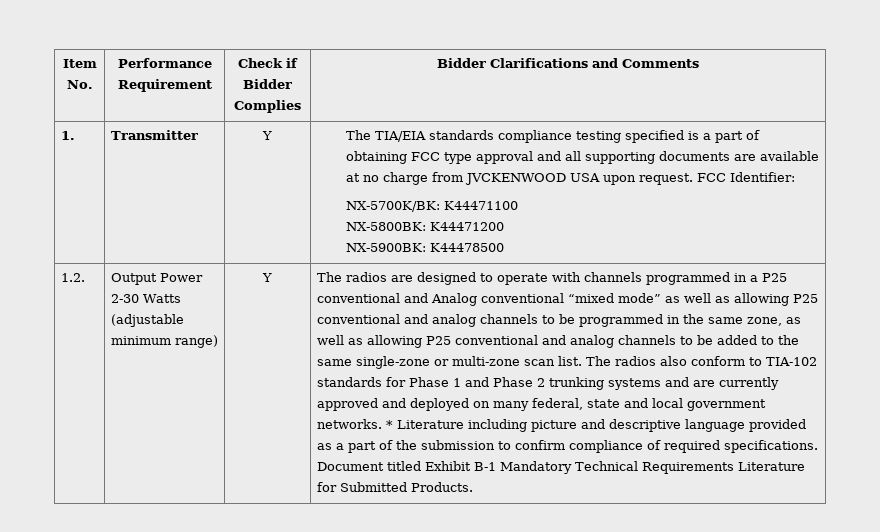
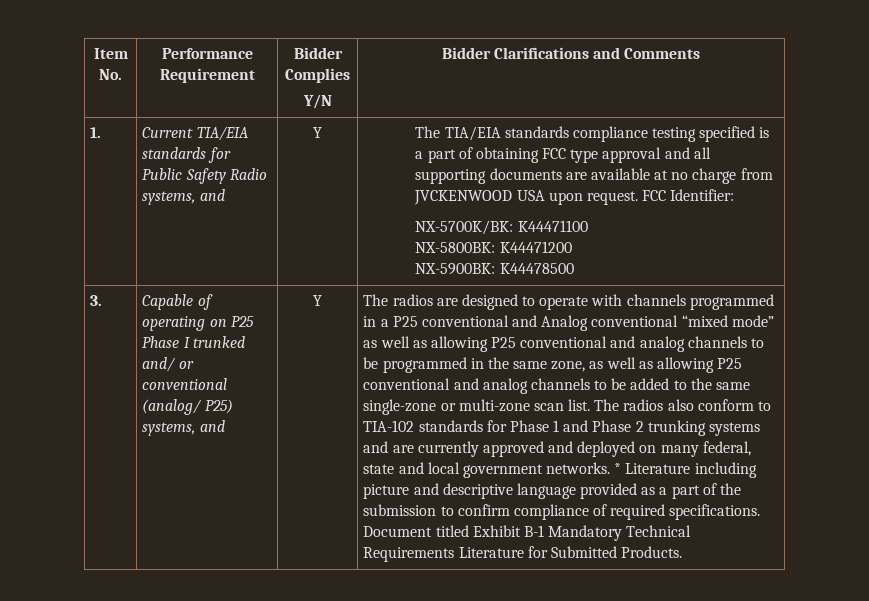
- Item No. | Performance Requirement | Check if Bidder Complies | Bidder Clarifications and Comments
+ Item No. | Performance Requirement | Bidder Complies
+ Y/N | Bidder Clarifications and Comments
- Transmitter
+ Current TIA/EIA standards for Public Safety Radio systems, and
- 1.2. | Output Power 2-30 Watts (adjustable minimum range)
+ 3. | Capable of operating on P25 Phase I trunked and/ or conventional (analog/ P25) systems, and

